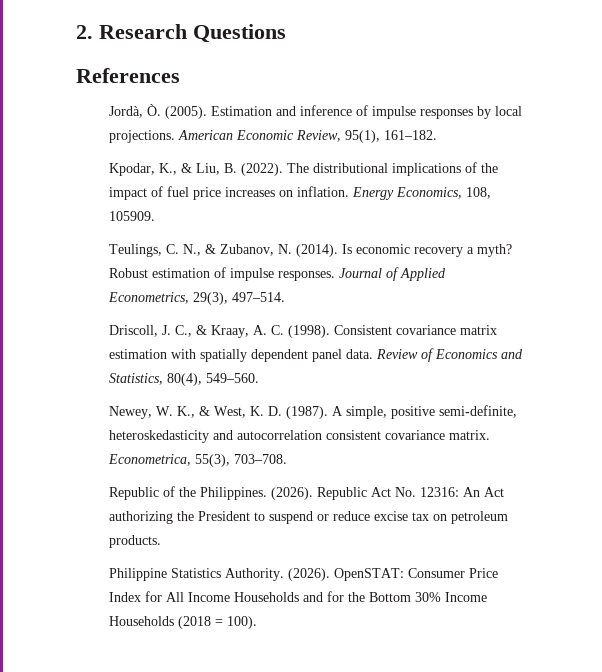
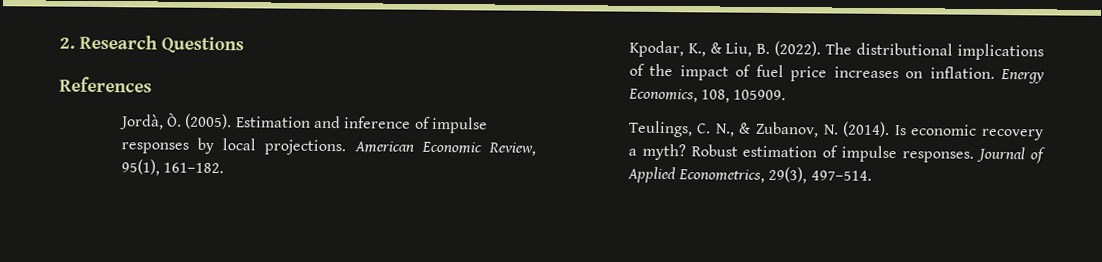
- Driscoll, J. C., & Kraay, A. C. (1998). Consistent covariance matrix estimation with spatially dependent panel data. Review of Economics and Statistics, 80(4), 549–560.
- Newey, W. K., & West, K. D. (1987). A simple, positive semi-definite, heteroskedasticity and autocorrelation consistent covariance matrix. Econometrica, 55(3), 703–708.
- Republic of the Philippines. (2026). Republic Act No. 12316: An Act authorizing the President to suspend or reduce excise tax on petroleum products.
- Philippine Statistics Authority. (2026). OpenSTAT: Consumer Price Index for All Income Households and for the Bottom 30% Income Households (2018 = 100).

